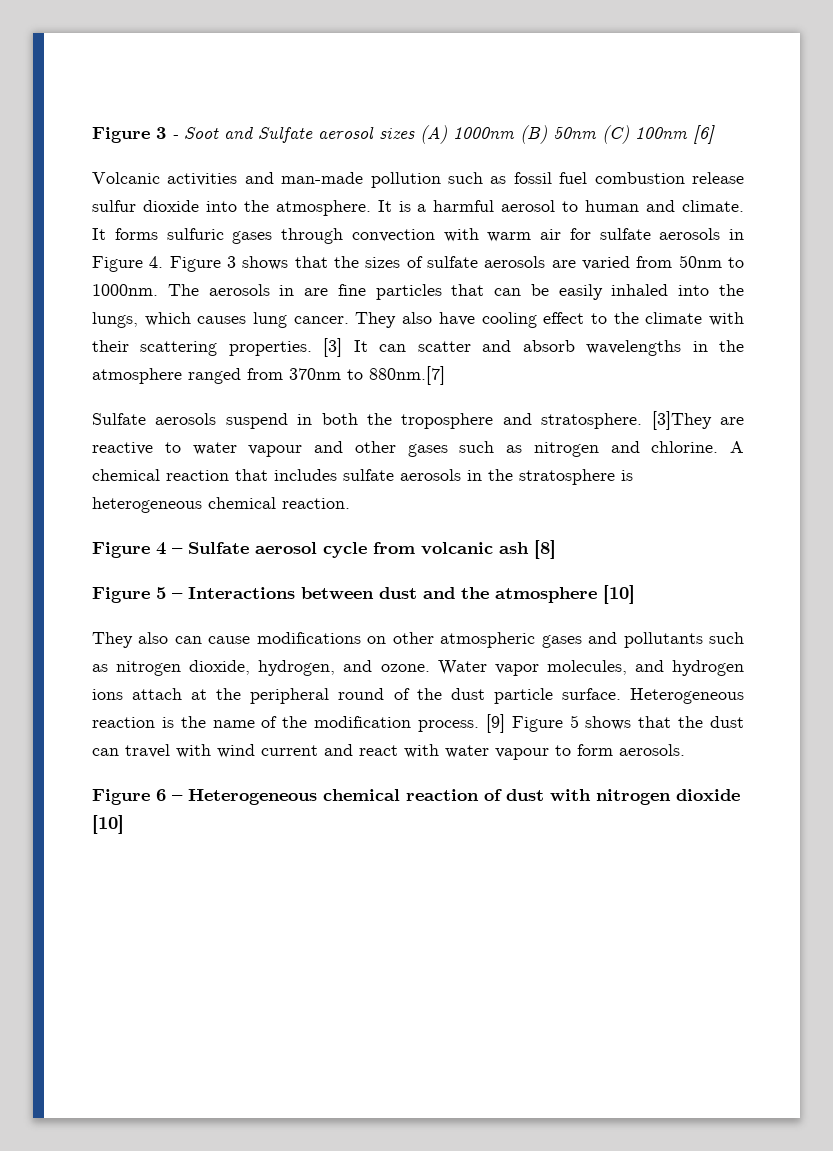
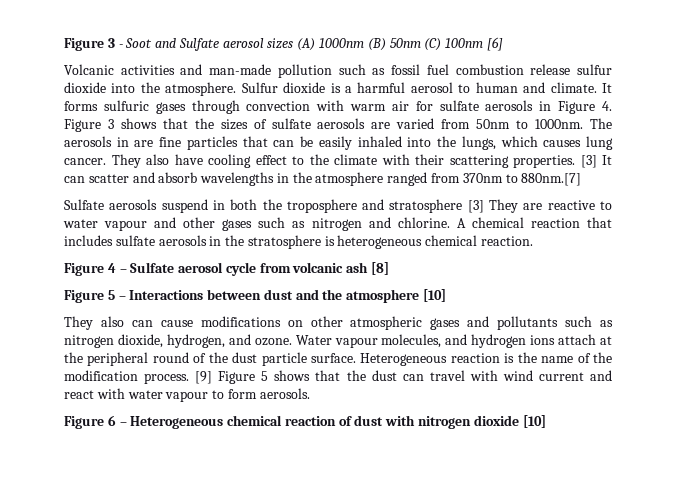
- It is a harmful aerosol to human and climate.
+ Sulfur dioxide is a harmful aerosol to human and climate.
- Sulfate aerosols suspend in both the troposphere and stratosphere. [3]They are reactive to water vapour and other gases such as nitrogen and chlorine.
+ Sulfate aerosols suspend in both the troposphere and stratosphere [3] They are reactive to water vapour and other gases such as nitrogen and chlorine.
- Water vapor molecules, and hydrogen ions attach at the peripheral round of the dust particle surface.
+ Water vapour molecules, and hydrogen ions attach at the peripheral round of the dust particle surface.

